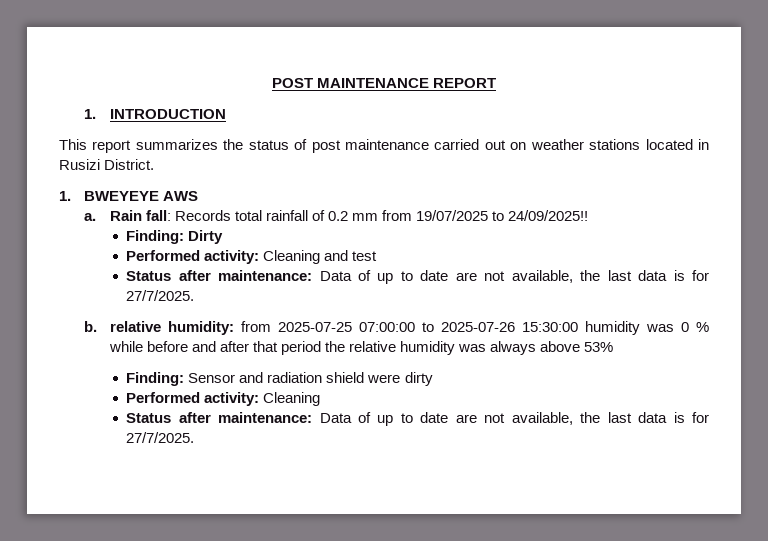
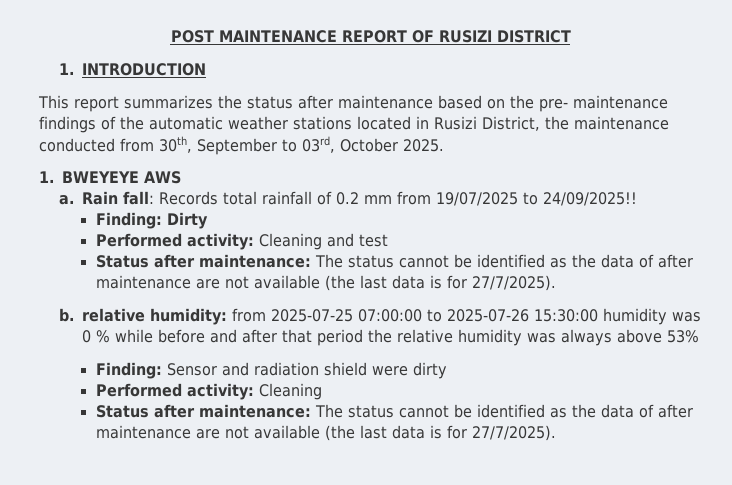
- POST MAINTENANCE REPORT
+ POST MAINTENANCE REPORT OF RUSIZI DISTRICT
- This report summarizes the status of post maintenance carried out on weather stations located in Rusizi District.
+ This report summarizes the status after maintenance based on the pre- maintenance findings of the automatic weather stations located in Rusizi District, the maintenance conducted from 30th, September to 03rd, October 2025.
  Performed activity: Cleaning and test
- Status after maintenance: Data of up to date are not available, the last data is for 27/7/2025.
+ Status after maintenance: The status cannot be identified as the data of after maintenance are not available (the last data is for 27/7/2025).
  Finding: Sensor and radiation shield were dirty
  Performed activity: Cleaning
- Status after maintenance: Data of up to date are not available, the last data is for 27/7/2025.
+ Status after maintenance: The status cannot be identified as the data of after maintenance are not available (the last data is for 27/7/2025).

